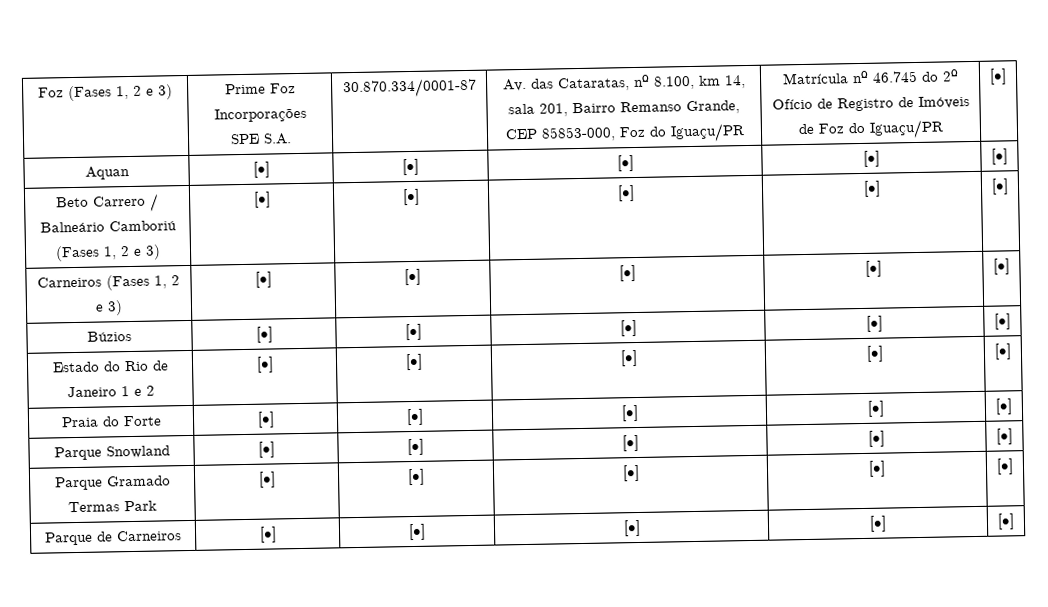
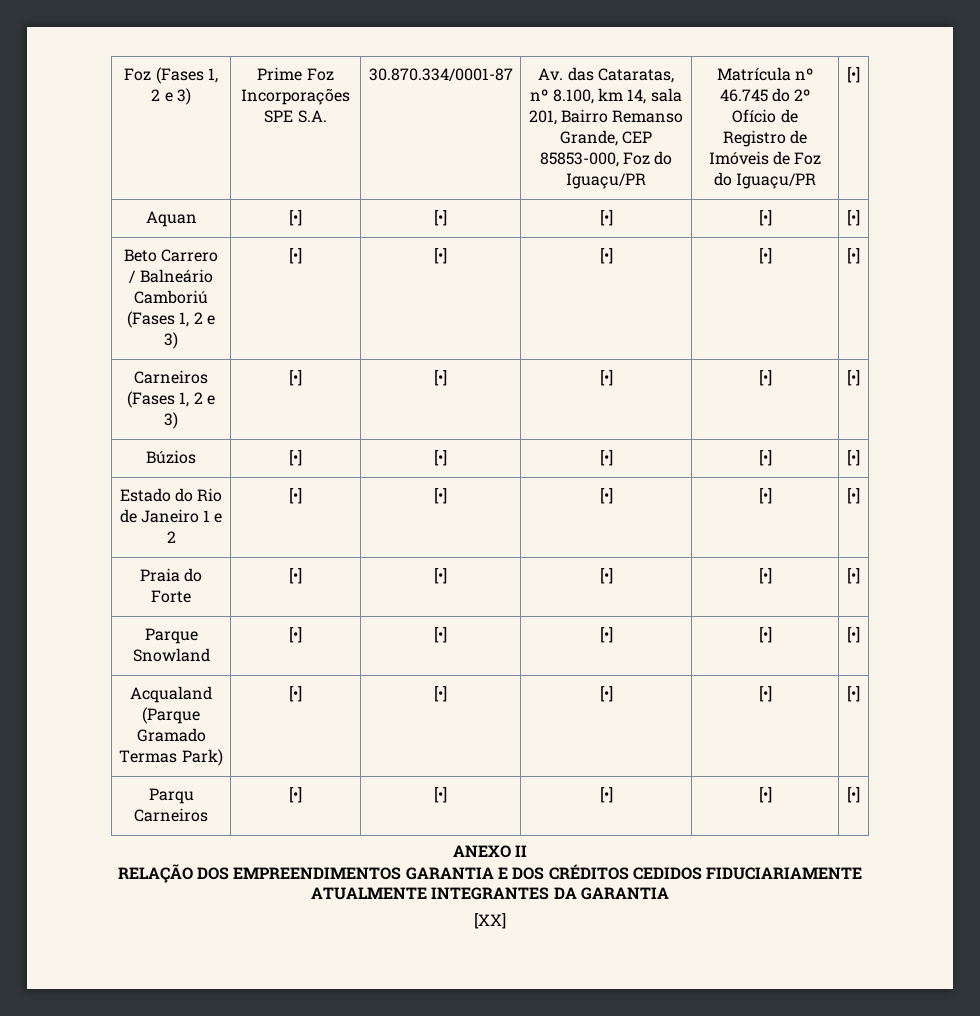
- Parque Gramado Termas Park | [•] | [•] | [•] | [•] | [•]
- Parque de Carneiros | [•] | [•] | [•] | [•] | [•]
+ Acqualand (Parque Gramado Termas Park) | [•] | [•] | [•] | [•] | [•]
+ Parqu Carneiros | [•] | [•] | [•] | [•] | [•]
+ ANEXO II
+ RELAÇÃO DOS EMPREENDIMENTOS GARANTIA E DOS CRÉDITOS CEDIDOS FIDUCIARIAMENTE ATUALMENTE INTEGRANTES DA GARANTIA
+ [XX]

